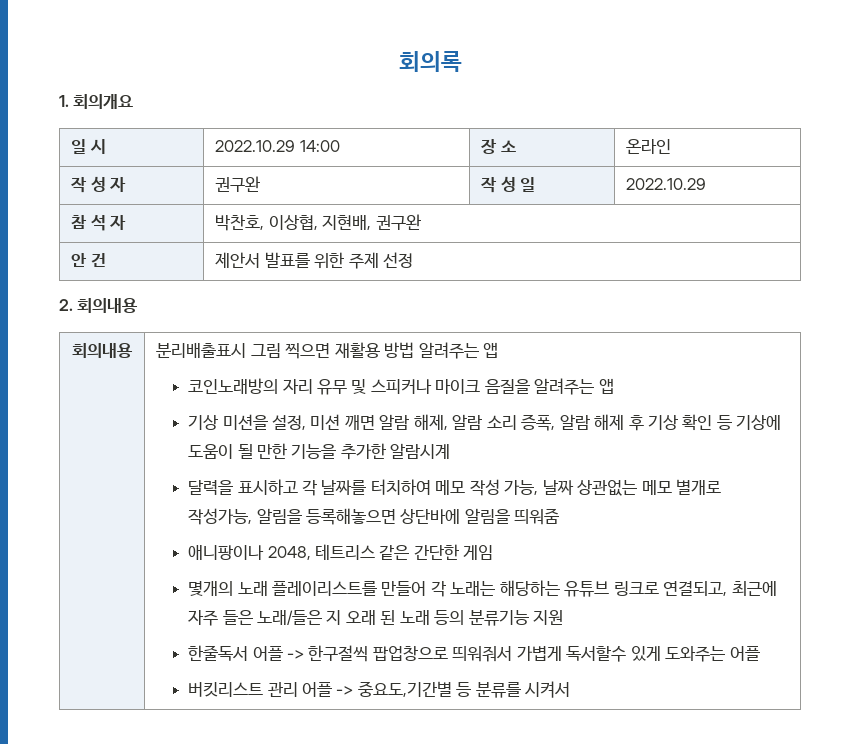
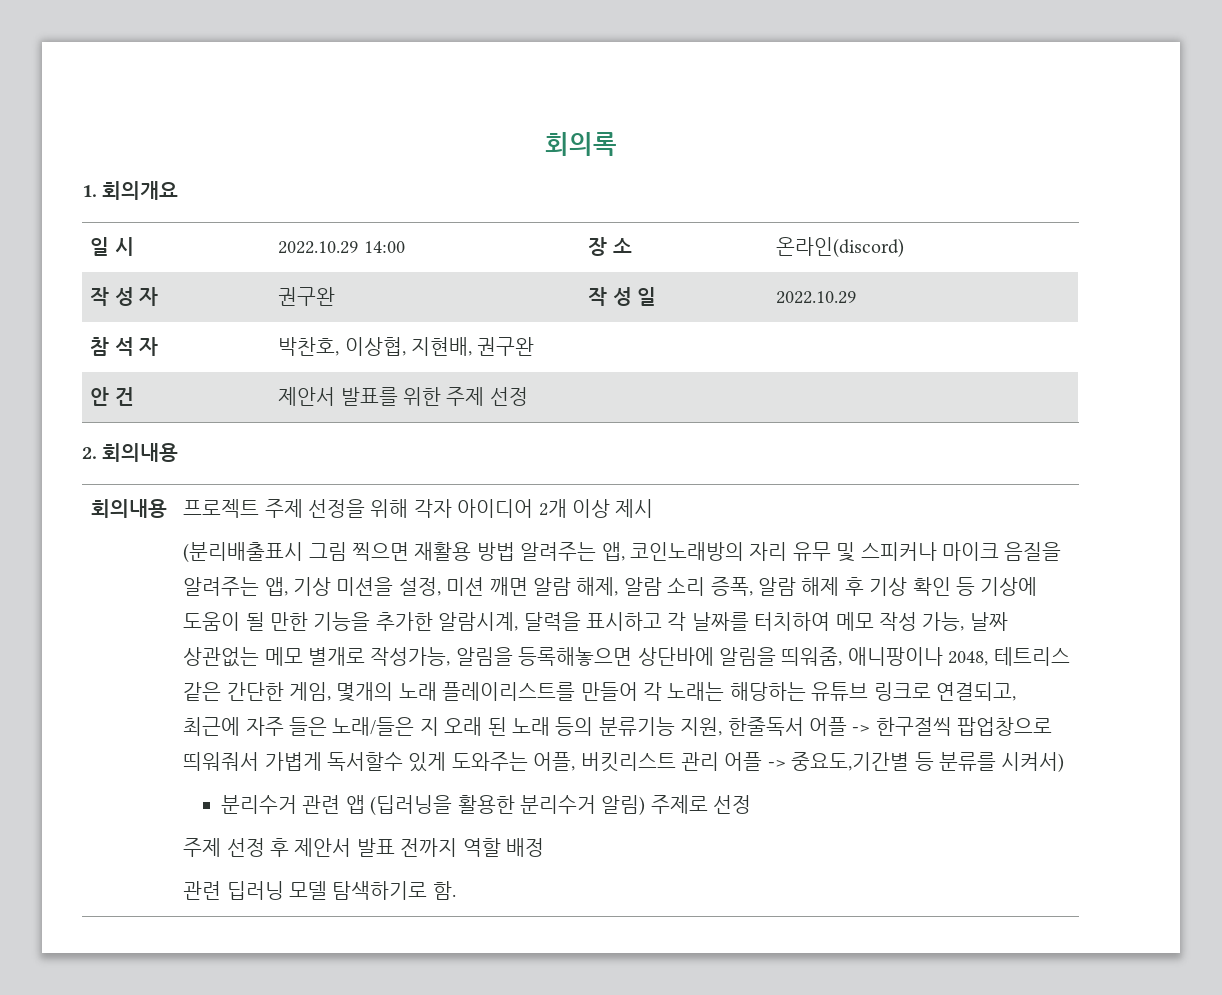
- 일 시 | 2022.10.29 14:00 | 장 소 | 온라인
+ 일 시 | 2022.10.29 14:00 | 장 소 | 온라인(discord)
- 분리배출표시 그림 찍으면 재활용 방법 알려주는 앱
- 코인노래방의 자리 유무 및 스피커나 마이크 음질을 알려주는 앱
- 기상 미션을 설정, 미션 깨면 알람 해제, 알람 소리 증폭, 알람 해제 후 기상 확인 등 기상에 도움이 될 만한 기능을 추가한 알람시계
- 달력을 표시하고 각 날짜를 터치하여 메모 작성 가능, 날짜 상관없는 메모 별개로 작성가능, 알림을 등록해놓으면 상단바에 알림을 띄워줌
- 애니팡이나 2048, 테트리스 같은 간단한 게임
- 몇개의 노래 플레이리스트를 만들어 각 노래는 해당하는 유튜브 링크로 연결되고, 최근에 자주 들은 노래/들은 지 오래 된 노래 등의 분류기능 지원
- 한줄독서 어플 -> 한구절씩 팝업창으로 띄워줘서 가볍게 독서할수 있게 도와주는 어플
- 버킷리스트 관리 어플 -> 중요도,기간별 등 분류를 시켜서
+ 프로젝트 주제 선정을 위해 각자 아이디어 2개 이상 제시
+ (분리배출표시 그림 찍으면 재활용 방법 알려주는 앱, 코인노래방의 자리 유무 및 스피커나 마이크 음질을 알려주는 앱, 기상 미션을 설정, 미션 깨면 알람 해제, 알람 소리 증폭, 알람 해제 후 기상 확인 등 기상에 도움이 될 만한 기능을 추가한 알람시계, 달력을 표시하고 각 날짜를 터치하여 메모 작성 가능, 날짜 상관없는 메모 별개로 작성가능, 알림을 등록해놓으면 상단바에 알림을 띄워줌, 애니팡이나 2048, 테트리스 같은 간단한 게임, 몇개의 노래 플레이리스트를 만들어 각 노래는 해당하는 유튜브 링크로 연결되고, 최근에 자주 들은 노래/들은 지 오래 된 노래 등의 분류기능 지원, 한줄독서 어플 -> 한구절씩 팝업창으로 띄워줘서 가볍게 독서할수 있게 도와주는 어플, 버킷리스트 관리 어플 -> 중요도,기간별 등 분류를 시켜서)
+ 분리수거 관련 앱 (딥러닝을 활용한 분리수거 알림) 주제로 선정
+ 주제 선정 후 제안서 발표 전까지 역할 배정
+ 관련 딥러닝 모델 탐색하기로 함.

